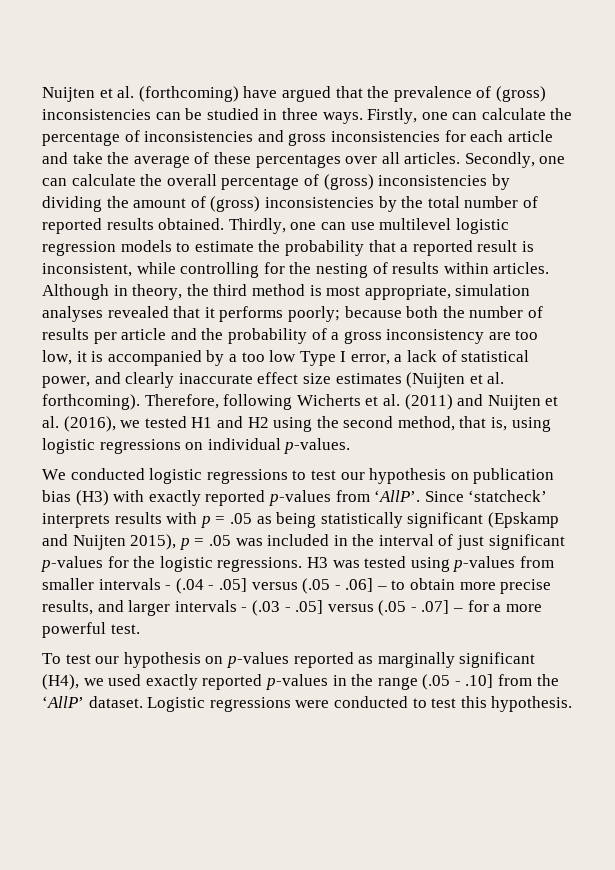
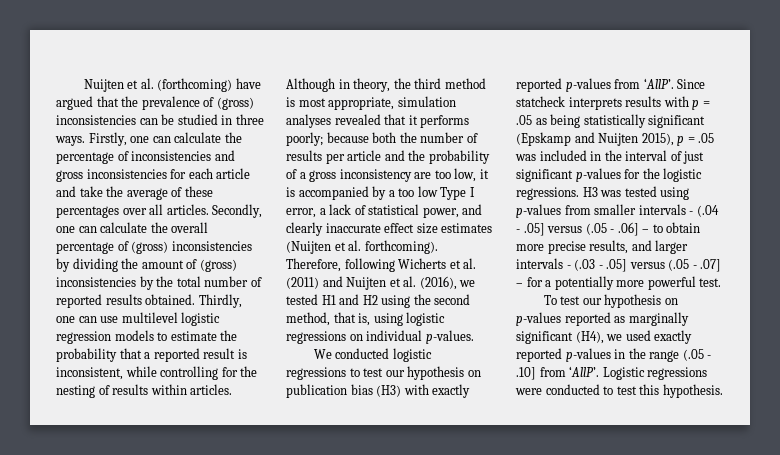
- Since ‘statcheck’ interprets results with p = .05 as being statistically significant (Epskamp and Nuijten 2015), p = .05 was included in the interval of just significant p-values for the logistic regressions.
+ Since statcheck interprets results with p = .05 as being statistically significant (Epskamp and Nuijten 2015), p = .05 was included in the interval of just significant p-values for the logistic regressions.
- H3 was tested using p-values from smaller intervals - (.04 - .05] versus (.05 - .06] – to obtain more precise results, and larger intervals - (.03 - .05] versus (.05 - .07] – for a more powerful test.
+ H3 was tested using p-values from smaller intervals - (.04 - .05] versus (.05 - .06] – to obtain more precise results, and larger intervals - (.03 - .05] versus (.05 - .07] – for a potentially more powerful test.
- To test our hypothesis on p-values reported as marginally significant (H4), we used exactly reported p-values in the range (.05 - .10] from the ‘AllP’ dataset.
+ To test our hypothesis on p-values reported as marginally significant (H4), we used exactly reported p-values in the range (.05 - .10] from ‘AllP’.

